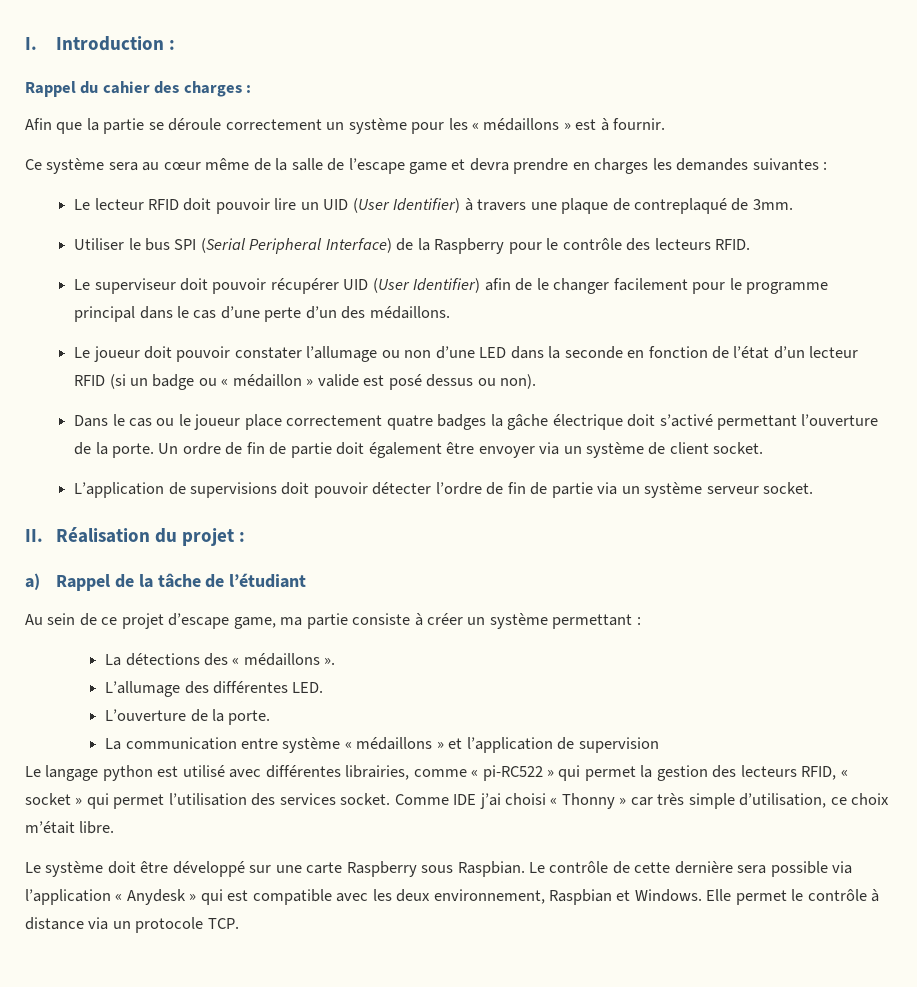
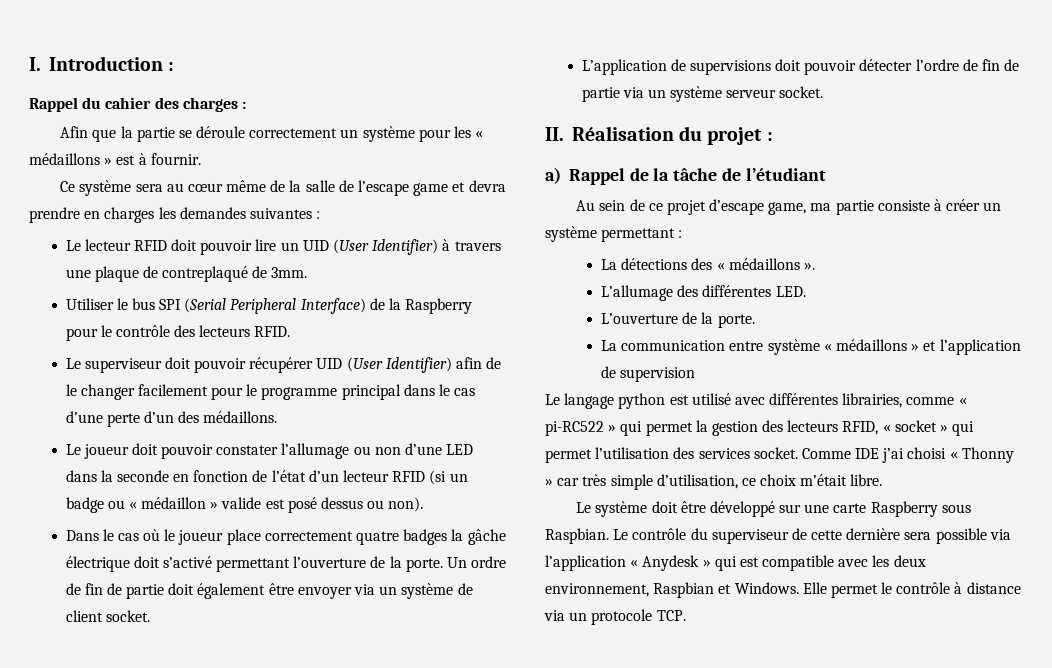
- Dans le cas ou le joueur place correctement quatre badges la gâche électrique doit s’activé permettant l’ouverture de la porte.
+ Dans le cas où le joueur place correctement quatre badges la gâche électrique doit s’activé permettant l’ouverture de la porte.
- Le contrôle de cette dernière sera possible via l’application « Anydesk » qui est compatible avec les deux environnement, Raspbian et Windows.
+ Le contrôle du superviseur de cette dernière sera possible via l’application « Anydesk » qui est compatible avec les deux environnement, Raspbian et Windows.

